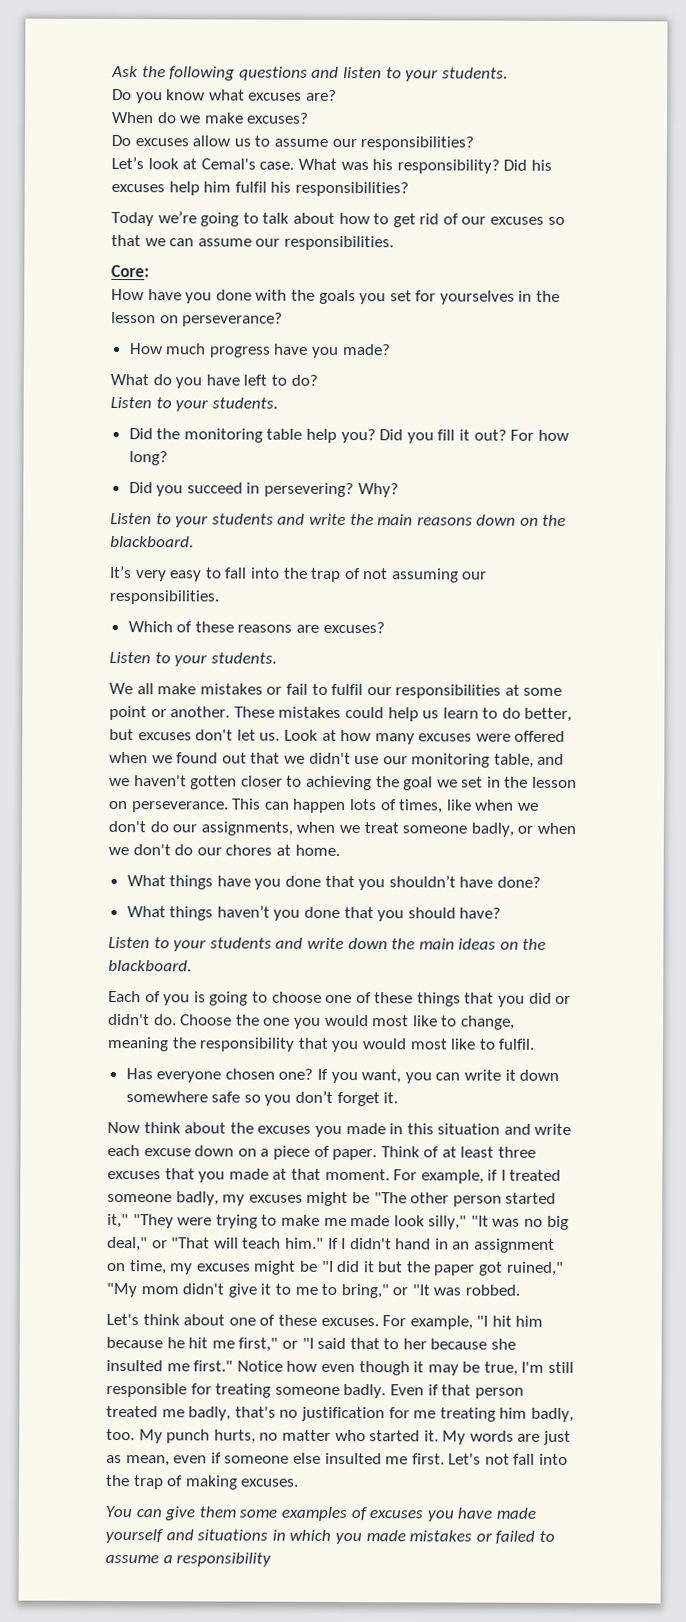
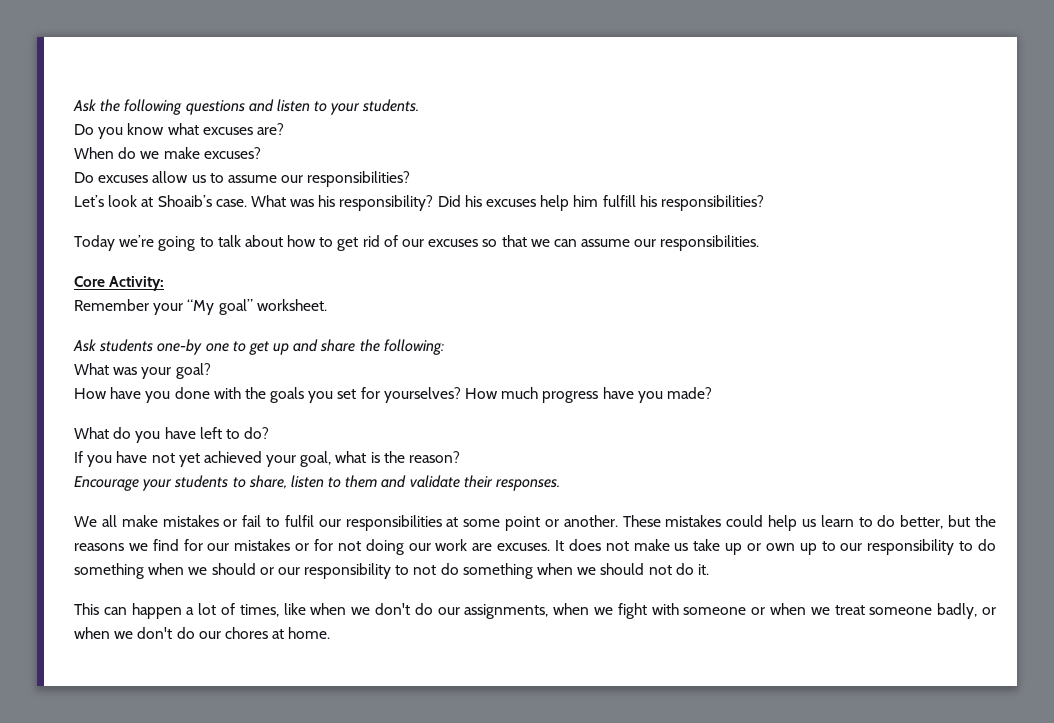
- Let’s look at Cemal's case.
+ Let’s look at Shoaib’s case.
- Did his excuses help him fulfil his responsibilities?
+ Did his excuses help him fulfill his responsibilities?
- Core:
+ Core Activity:
+ Remember your “My goal” worksheet.
+ Ask students one-by one to get up and share the following:
+ What was your goal?
- How have you done with the goals you set for yourselves in the lesson on perseverance?
- How much progress have you made?
+ How have you done with the goals you set for yourselves? How much progress have you made?
  What do you have left to do?
- Listen to your students.
- Did the monitoring table help you? Did you fill it out? For how long?
- Did you succeed in persevering? Why?
- Listen to your students and write the main reasons down on the blackboard.
- It’s very easy to fall into the trap of not assuming our responsibilities.
- Which of these reasons are excuses?
- Listen to your students.
+ If you have not yet achieved your goal, what is the reason?
+ Encourage your students to share, listen to them and validate their responses.
- These mistakes could help us learn to do better, but excuses don't let us. Look at how many excuses were offered when we found out that we didn't use our monitoring table, and we haven't gotten closer to achieving the goal we set in the lesson on perseverance. This can happen lots of times, like when we don't do our assignments, when we treat someone badly, or when we don't do our chores at home.
+ These mistakes could help us learn to do better, but the reasons we find for our mistakes or for not doing our work are excuses. It does not make us take up or own up to our responsibility to do something when we should or our responsibility to not do something when we should not do it.
+ This can happen a lot of times, like when we don't do our assignments, when we fight with someone or when we treat someone badly, or when we don't do our chores at home.
- What things have you done that you shouldn’t have done?
- What things haven’t you done that you should have?
- Listen to your students and write down the main ideas on the blackboard.
- Each of you is going to choose one of these things that you did or didn't do. Choose the one you would most like to change, meaning the responsibility that you would most like to fulfil.
- Has everyone chosen one? If you want, you can write it down somewhere safe so you don’t forget it.
- Now think about the excuses you made in this situation and write each excuse down on a piece of paper. Think of at least three excuses that you made at that moment. For example, if I treated someone badly, my excuses might be "The other person started it," "They were trying to make me made look silly," "It was no big deal," or "That will teach him." If I didn't hand in an assignment on time, my excuses might be "I did it but the paper got ruined," "My mom didn't give it to me to bring," or "It was robbed.
- Let's think about one of these excuses. For example, "I hit him because he hit me first," or "I said that to her because she insulted me first." Notice how even though it may be true, I'm still responsible for treating someone badly. Even if that person treated me badly, that's no justification for me treating him badly, too. My punch hurts, no matter who started it. My words are just as mean, even if someone else insulted me first. Let's not fall into the trap of making excuses.
- You can give them some examples of excuses you have made yourself and situations in which you made mistakes or failed to assume a responsibility

